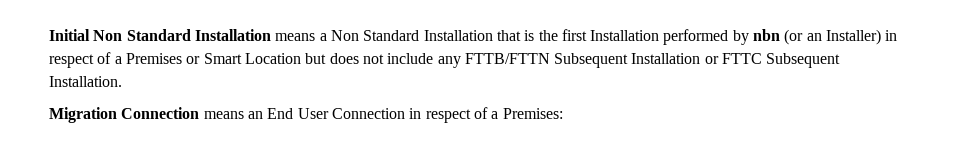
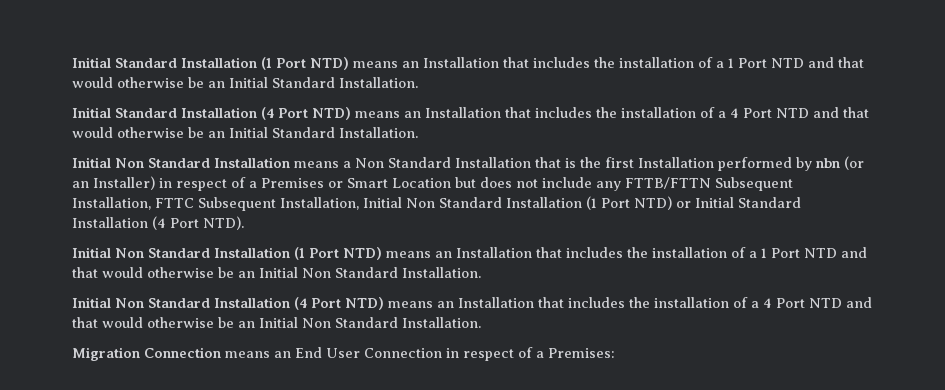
- Initial Non Standard Installation means a Non Standard Installation that is the first Installation performed by nbn (or an Installer) in respect of a Premises or Smart Location but does not include any FTTB/FTTN Subsequent Installation or FTTC Subsequent Installation.
+ Initial Standard Installation (1 Port NTD) means an Installation that includes the installation of a 1 Port NTD and that would otherwise be an Initial Standard Installation.
+ Initial Standard Installation (4 Port NTD) means an Installation that includes the installation of a 4 Port NTD and that would otherwise be an Initial Standard Installation.
+ Initial Non Standard Installation means a Non Standard Installation that is the first Installation performed by nbn (or an Installer) in respect of a Premises or Smart Location but does not include any FTTB/FTTN Subsequent Installation, FTTC Subsequent Installation, Initial Non Standard Installation (1 Port NTD) or Initial Standard Installation (4 Port NTD).
+ Initial Non Standard Installation (1 Port NTD) means an Installation that includes the installation of a 1 Port NTD and that would otherwise be an Initial Non Standard Installation.
+ Initial Non Standard Installation (4 Port NTD) means an Installation that includes the installation of a 4 Port NTD and that would otherwise be an Initial Non Standard Installation.

